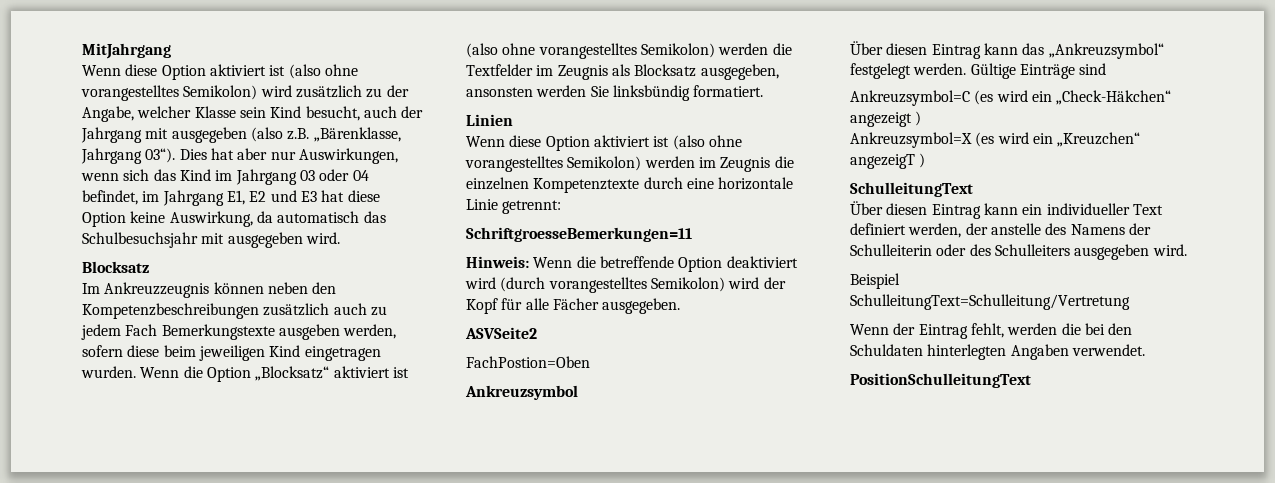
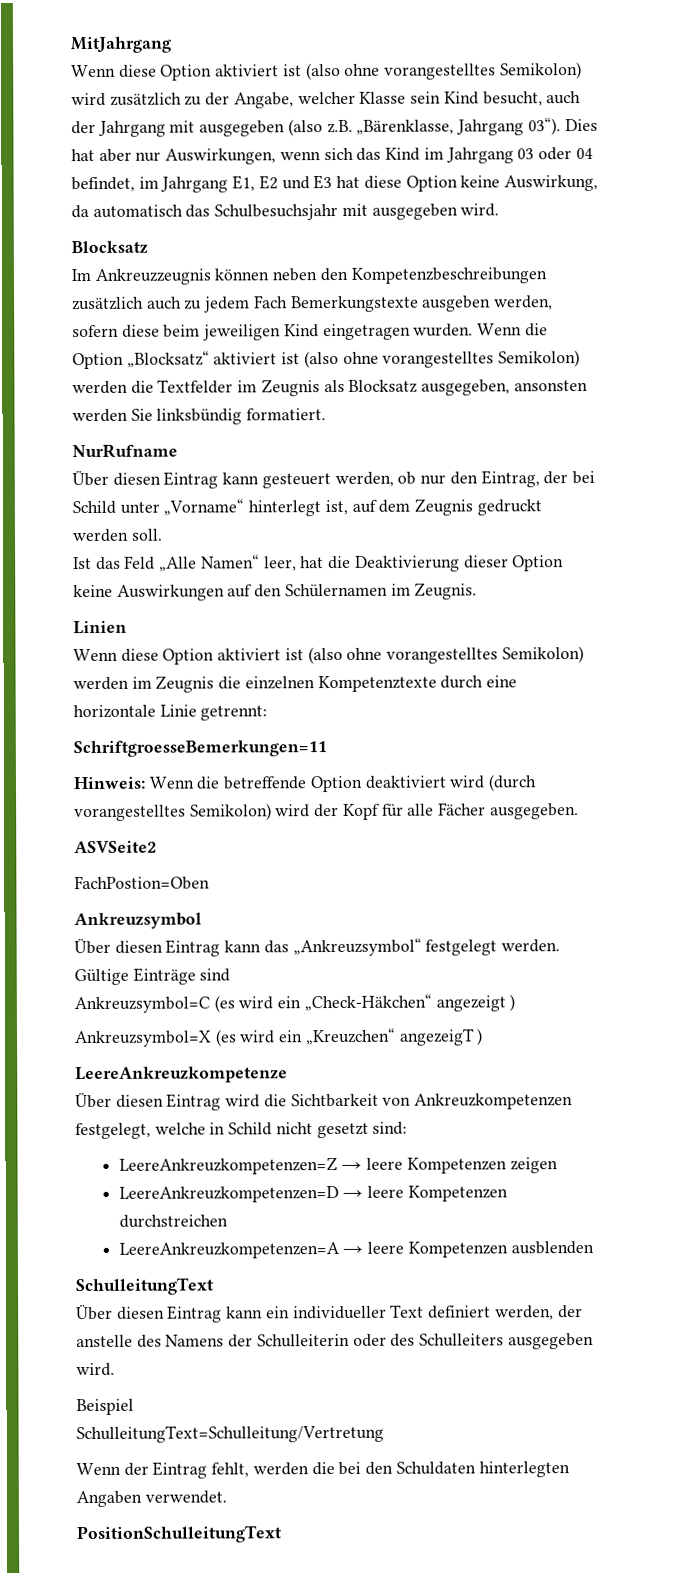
+ NurRufname
+ Über diesen Eintrag kann gesteuert werden, ob nur den Eintrag, der bei Schild unter „Vorname“ hinterlegt ist, auf dem Zeugnis gedruckt werden soll.
+ Ist das Feld „Alle Namen“ leer, hat die Deaktivierung dieser Option keine Auswirkungen auf den Schülernamen im Zeugnis.
+ LeereAnkreuzkompetenze
+ Über diesen Eintrag wird die Sichtbarkeit von Ankreuzkompetenzen festgelegt, welche in Schild nicht gesetzt sind:
+ LeereAnkreuzkompetenzen=Z → leere Kompetenzen zeigen
+ LeereAnkreuzkompetenzen=D → leere Kompetenzen durchstreichen
+ LeereAnkreuzkompetenzen=A → leere Kompetenzen ausblenden

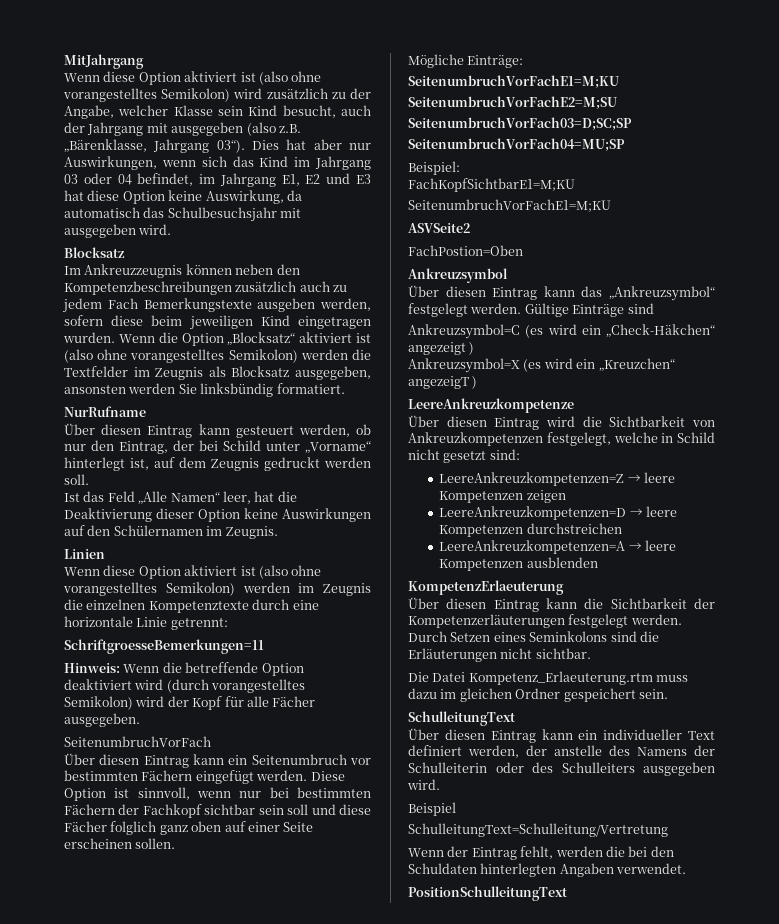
+ SeitenumbruchVorFach
+ Über diesen Eintrag kann ein Seitenumbruch vor bestimmten Fächern eingefügt werden. Diese Option ist sinnvoll, wenn nur bei bestimmten Fächern der Fachkopf sichtbar sein soll und diese Fächer folglich ganz oben auf einer Seite erscheinen sollen.
+ Mögliche Einträge:
+ SeitenumbruchVorFachE1=M;KU
+ SeitenumbruchVorFachE2=M;SU
+ SeitenumbruchVorFach03=D;SC;SP
+ SeitenumbruchVorFach04=MU;SP
+ Beispiel:
+ FachKopfSichtbarE1=M;KU
+ SeitenumbruchVorFachE1=M;KU
+ KompetenzErlaeuterung
+ Über diesen Eintrag kann die Sichtbarkeit der Kompetenzerläuterungen festgelegt werden. Durch Setzen eines Seminkolons sind die Erläuterungen nicht sichtbar.
+ Die Datei Kompetenz_Erlaeuterung.rtm muss dazu im gleichen Ordner gespeichert sein.

